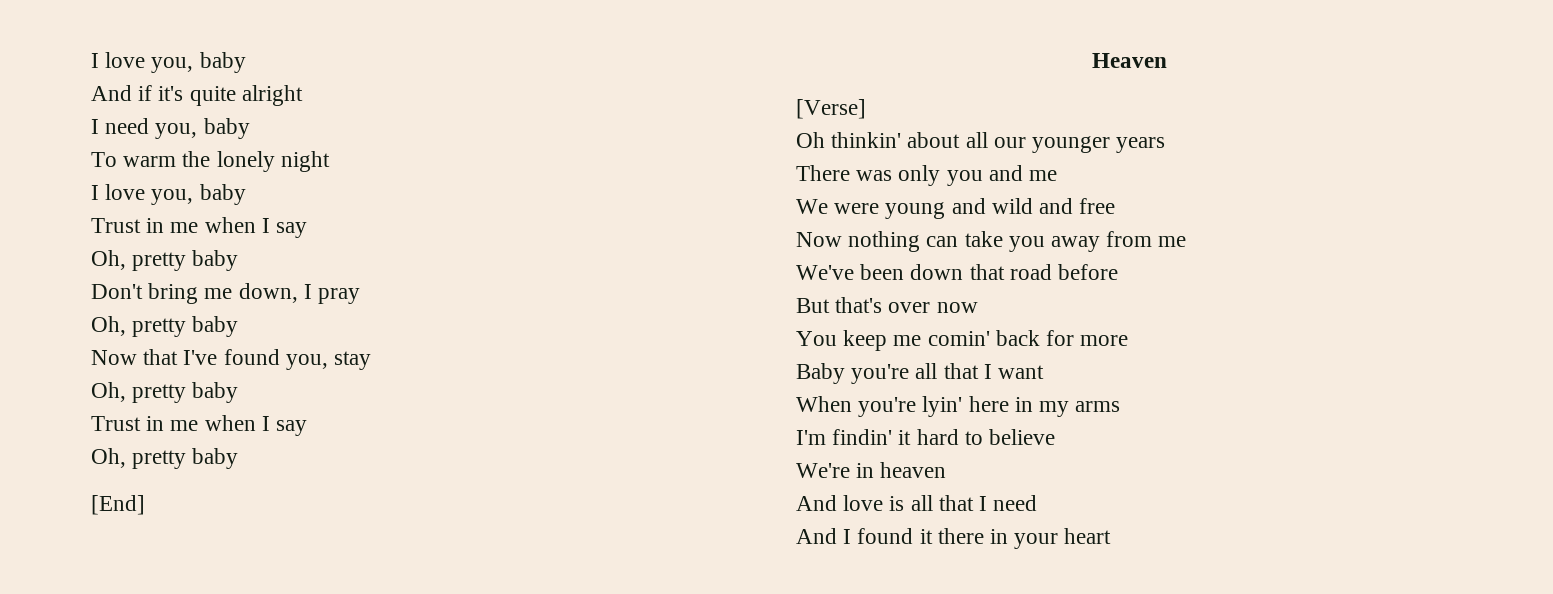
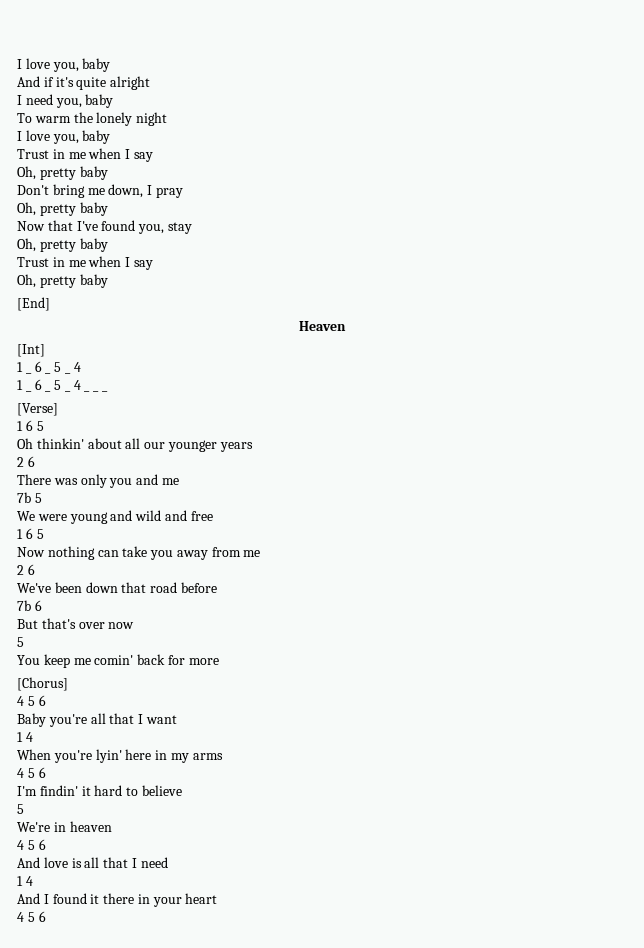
+ [Int]
+ 1 _ 6 _ 5 _ 4
+ 1 _ 6 _ 5 _ 4 _ _ _
  [Verse]
+ 1 6 5
  Oh thinkin' about all our younger years
+ 2 6
+ 7b 5
  We were young and wild and free
+ 1 6 5
  Now nothing can take you away from me
+ 2 6
+ 7b 6
  But that's over now
+ 5
+ [Chorus]
+ 4 5 6
  Baby you're all that I want
+ 1 4
  When you're lyin' here in my arms
+ 4 5 6
  I'm findin' it hard to believe
+ 5
  We're in heaven
+ 4 5 6
  And love is all that I need
+ 1 4
  And I found it there in your heart
+ 4 5 6

